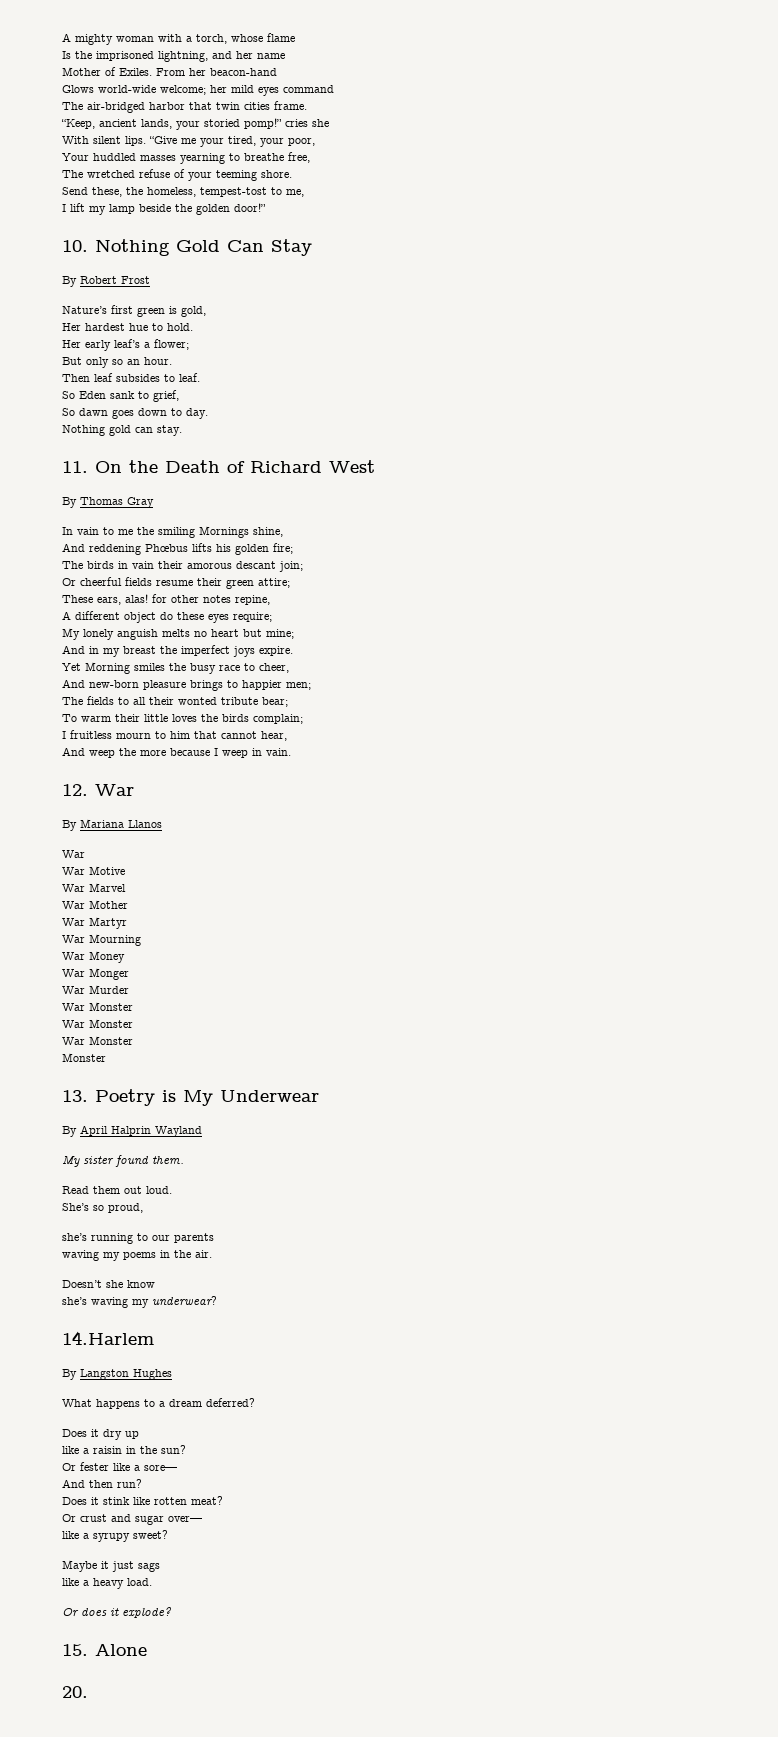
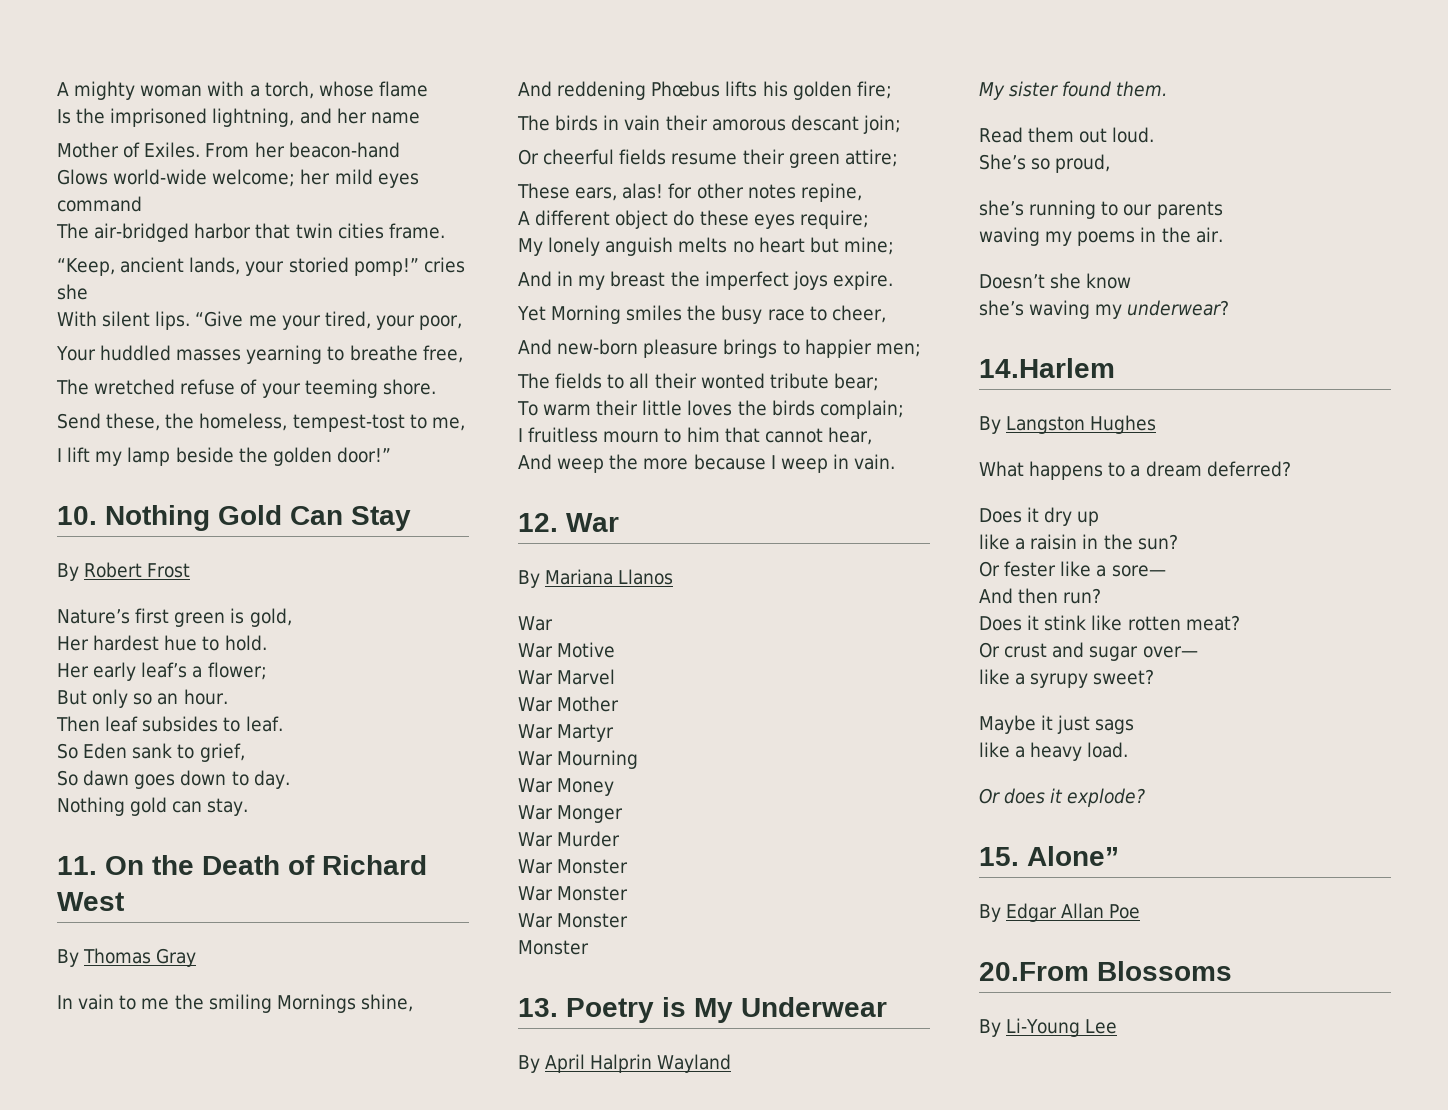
- 15. Alone
- 20.
+ 15. Alone”
+ By Edgar Allan Poe
+ 20.From Blossoms
+ By Li-Young Lee

